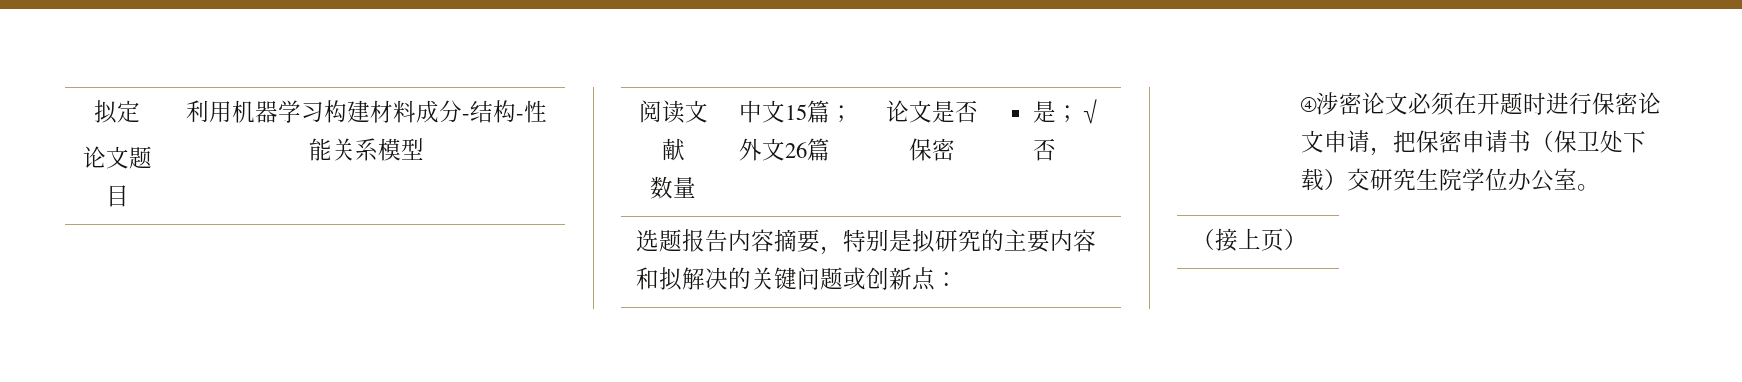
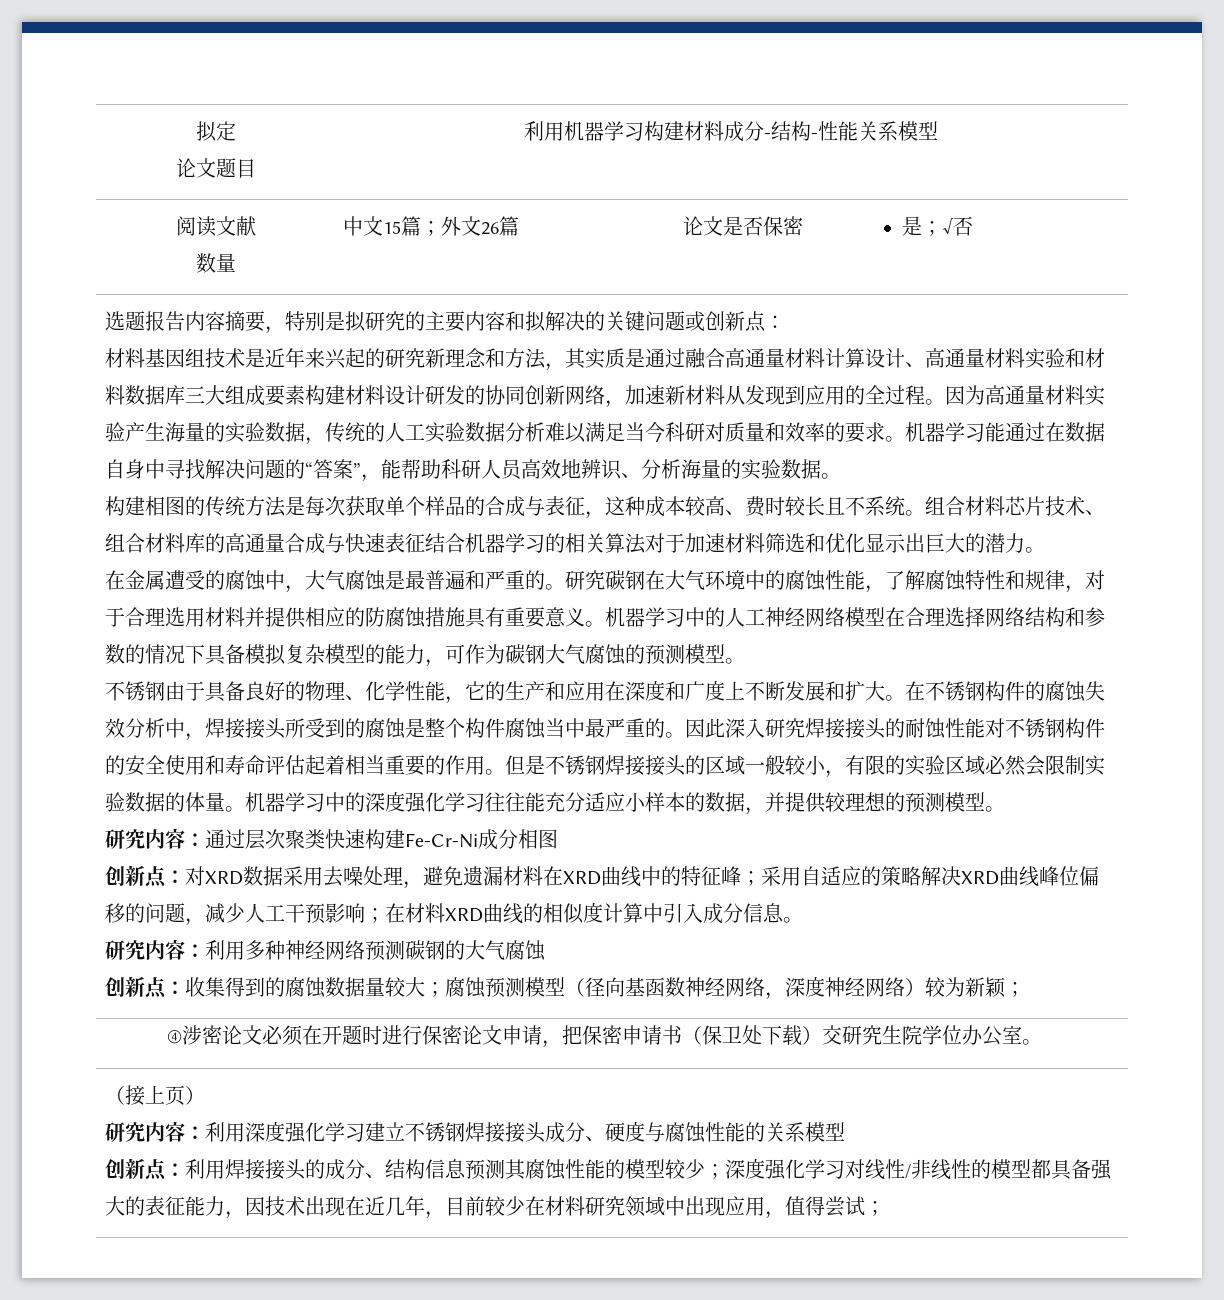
+ 材料基因组技术是近年来兴起的研究新理念和方法，其实质是通过融合高通量材料计算设计、高通量材料实验和材料数据库三大组成要素构建材料设计研发的协同创新网络，加速新材料从发现到应用的全过程。因为高通量材料实验产生海量的实验数据，传统的人工实验数据分析难以满足当今科研对质量和效率的要求。机器学习能通过在数据自身中寻找解决问题的“答案”，能帮助科研人员高效地辨识、分析海量的实验数据。
+ 构建相图的传统方法是每次获取单个样品的合成与表征，这种成本较高、费时较长且不系统。组合材料芯片技术、组合材料库的高通量合成与快速表征结合机器学习的相关算法对于加速材料筛选和优化显示出巨大的潜力。
+ 在金属遭受的腐蚀中，大气腐蚀是最普遍和严重的。研究碳钢在大气环境中的腐蚀性能，了解腐蚀特性和规律，对于合理选用材料并提供相应的防腐蚀措施具有重要意义。机器学习中的人工神经网络模型在合理选择网络结构和参数的情况下具备模拟复杂模型的能力，可作为碳钢大气腐蚀的预测模型。
+ 不锈钢由于具备良好的物理、化学性能，它的生产和应用在深度和广度上不断发展和扩大。在不锈钢构件的腐蚀失效分析中，焊接接头所受到的腐蚀是整个构件腐蚀当中最严重的。因此深入研究焊接接头的耐蚀性能对不锈钢构件的安全使用和寿命评估起着相当重要的作用。但是不锈钢焊接接头的区域一般较小，有限的实验区域必然会限制实验数据的体量。机器学习中的深度强化学习往往能充分适应小样本的数据，并提供较理想的预测模型。
+ 研究内容：通过层次聚类快速构建Fe-Cr-Ni成分相图
+ 创新点：对XRD数据采用去噪处理，避免遗漏材料在XRD曲线中的特征峰；采用自适应的策略解决XRD曲线峰位偏移的问题，减少人工干预影响；在材料XRD曲线的相似度计算中引入成分信息。
+ 研究内容：利用多种神经网络预测碳钢的大气腐蚀
+ 创新点：收集得到的腐蚀数据量较大；腐蚀预测模型（径向基函数神经网络，深度神经网络）较为新颖；
+ 研究内容：利用深度强化学习建立不锈钢焊接接头成分、硬度与腐蚀性能的关系模型
+ 创新点：利用焊接接头的成分、结构信息预测其腐蚀性能的模型较少；深度强化学习对线性/非线性的模型都具备强大的表征能力，因技术出现在近几年，目前较少在材料研究领域中出现应用，值得尝试；

